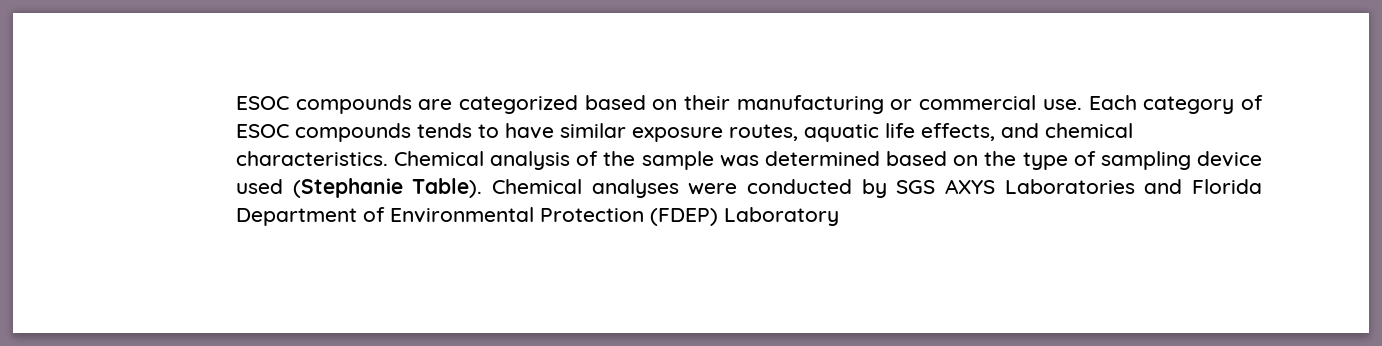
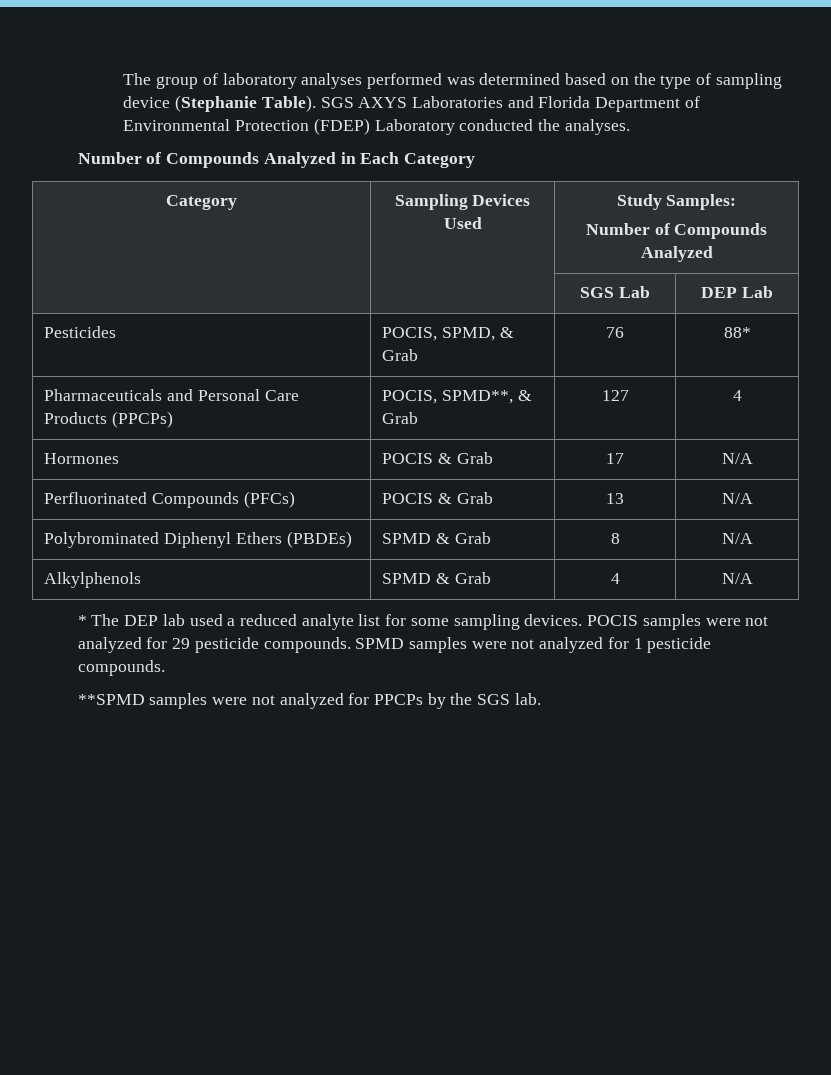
- ESOC compounds are categorized based on their manufacturing or commercial use. Each category of ESOC compounds tends to have similar exposure routes, aquatic life effects, and chemical characteristics. Chemical analysis of the sample was determined based on the type of sampling device used (Stephanie Table).
+ The group of laboratory analyses performed was determined based on the type of sampling device (Stephanie Table).
- Chemical analyses were conducted by SGS AXYS Laboratories and Florida Department of Environmental Protection (FDEP) Laboratory
+ SGS AXYS Laboratories and Florida Department of Environmental Protection (FDEP) Laboratory conducted the analyses.
+ Number of Compounds Analyzed in Each Category
+ Category | Sampling Devices Used | Study Samples:
+ Number of Compounds Analyzed
+ | | SGS Lab | DEP Lab
+ Pesticides | POCIS, SPMD, & Grab | 76 | 88*
+ Pharmaceuticals and Personal Care Products (PPCPs) | POCIS, SPMD**, & Grab | 127 | 4
+ Hormones | POCIS & Grab | 17 | N/A
+ Perfluorinated Compounds (PFCs) | POCIS & Grab | 13 | N/A
+ Polybrominated Diphenyl Ethers (PBDEs) | SPMD & Grab | 8 | N/A
+ Alkylphenols | SPMD & Grab | 4 | N/A
+ * The DEP lab used a reduced analyte list for some sampling devices. POCIS samples were not analyzed for 29 pesticide compounds. SPMD samples were not analyzed for 1 pesticide compounds.
+ **SPMD samples were not analyzed for PPCPs by the SGS lab.

